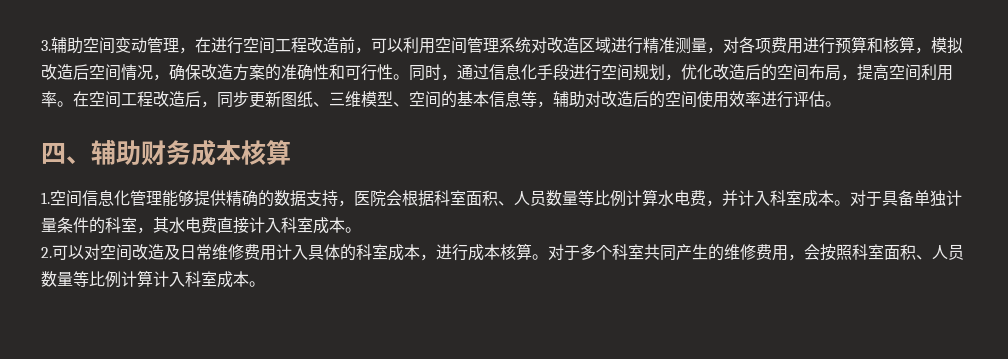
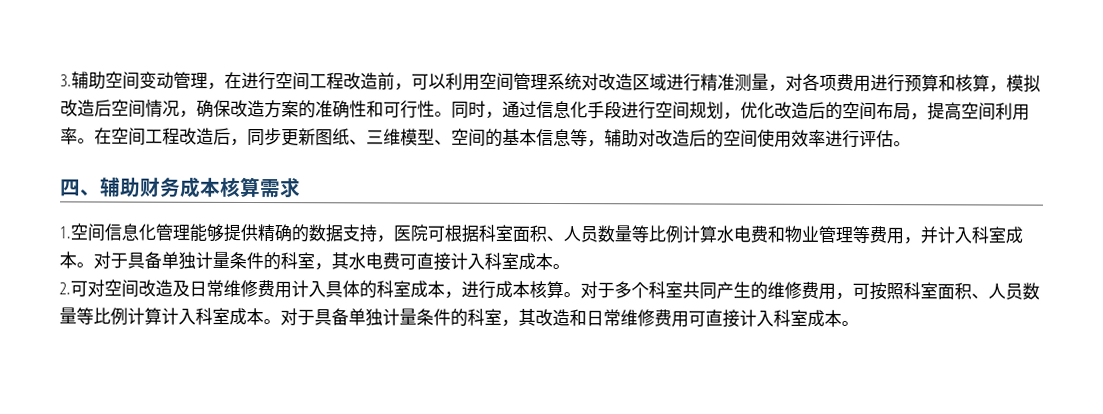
- 四、辅助财务成本核算
+ 四、辅助财务成本核算需求
- 1.空间信息化管理能够提供精确的数据支持，医院会根据科室面积、人员数量等比例计算水电费，并计入科室成本。
+ 1.空间信息化管理能够提供精确的数据支持，医院可根据科室面积、人员数量等比例计算水电费和物业管理等费用，并计入科室成本。
- 对于具备单独计量条件的科室，其水电费直接计入科室成本。
+ 对于具备单独计量条件的科室，其水电费可直接计入科室成本。
- 2.可以对空间改造及日常维修费用计入具体的科室成本，进行成本核算。
+ 2.可对空间改造及日常维修费用计入具体的科室成本，进行成本核算。
- 对于多个科室共同产生的维修费用，会按照科室面积、人员数量等比例计算计入科室成本。
+ 对于多个科室共同产生的维修费用，可按照科室面积、人员数量等比例计算计入科室成本。
+ 对于具备单独计量条件的科室，其改造和日常维修费用可直接计入科室成本。

